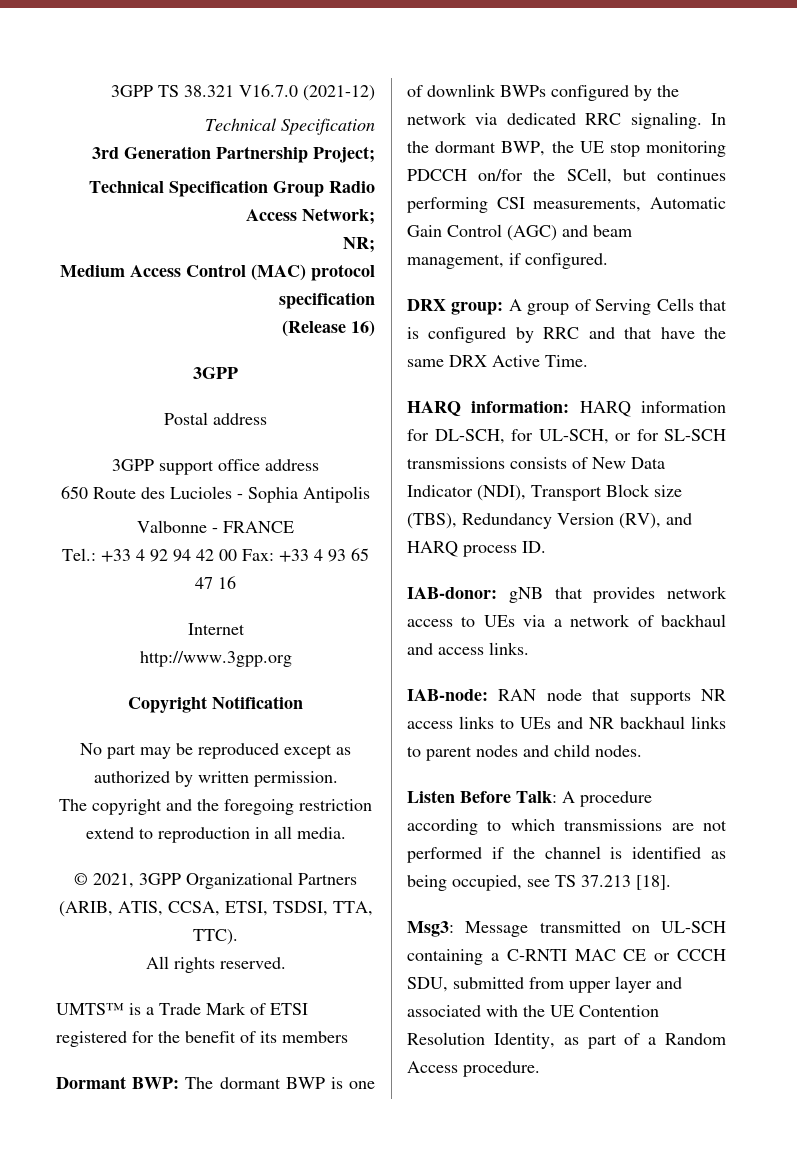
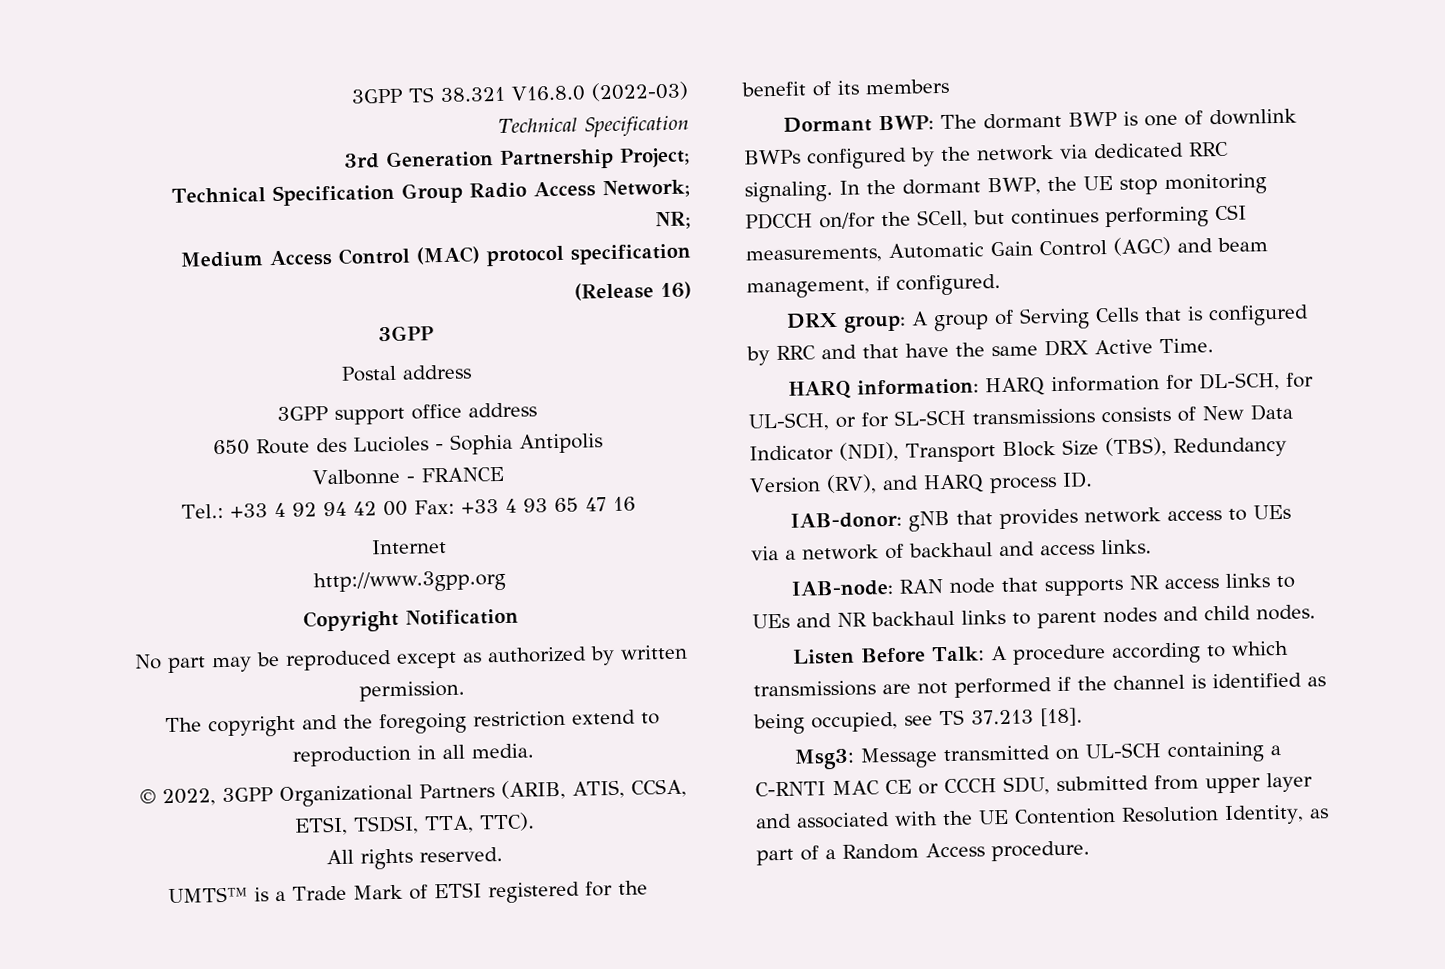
- 3GPP TS 38.321 V16.7.0 (2021-12)
+ 3GPP TS 38.321 V16.8.0 (2022-03)
- © 2021, 3GPP Organizational Partners (ARIB, ATIS, CCSA, ETSI, TSDSI, TTA, TTC).
+ © 2022, 3GPP Organizational Partners (ARIB, ATIS, CCSA, ETSI, TSDSI, TTA, TTC).
- HARQ information: HARQ information for DL-SCH, for UL-SCH, or for SL-SCH transmissions consists of New Data Indicator (NDI), Transport Block size (TBS), Redundancy Version (RV), and HARQ process ID.
+ HARQ information: HARQ information for DL-SCH, for UL-SCH, or for SL-SCH transmissions consists of New Data Indicator (NDI), Transport Block Size (TBS), Redundancy Version (RV), and HARQ process ID.

